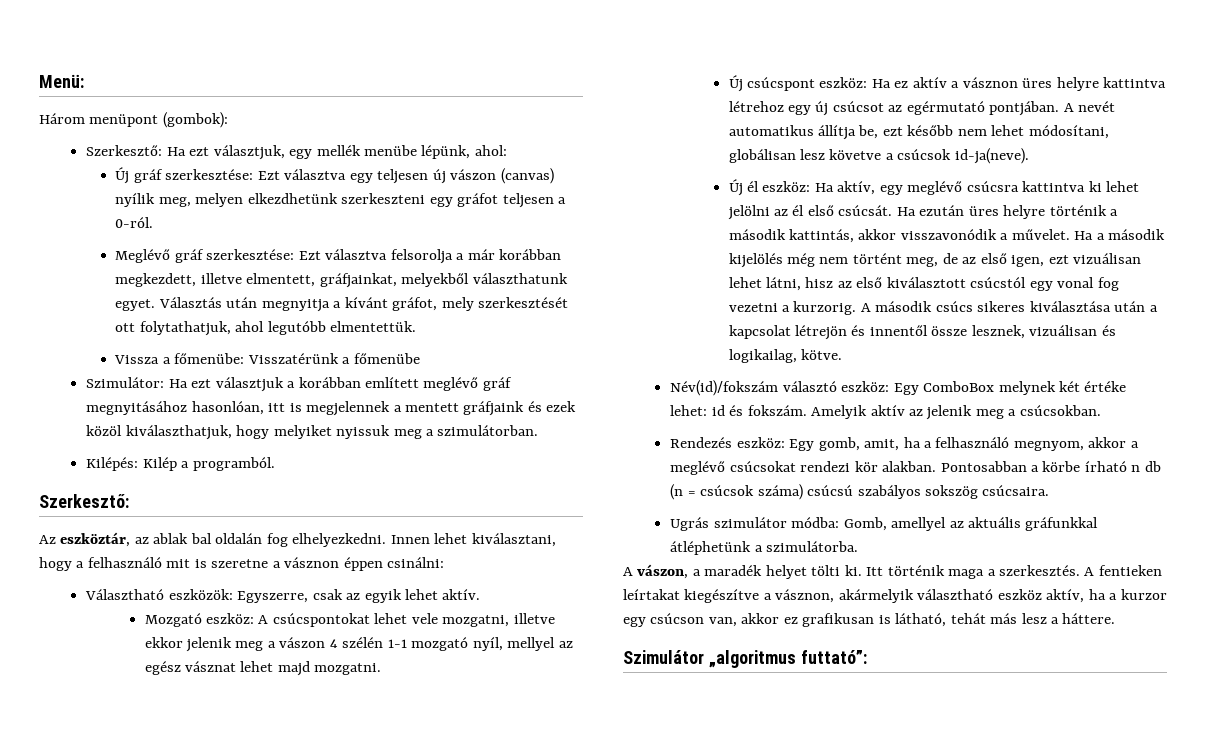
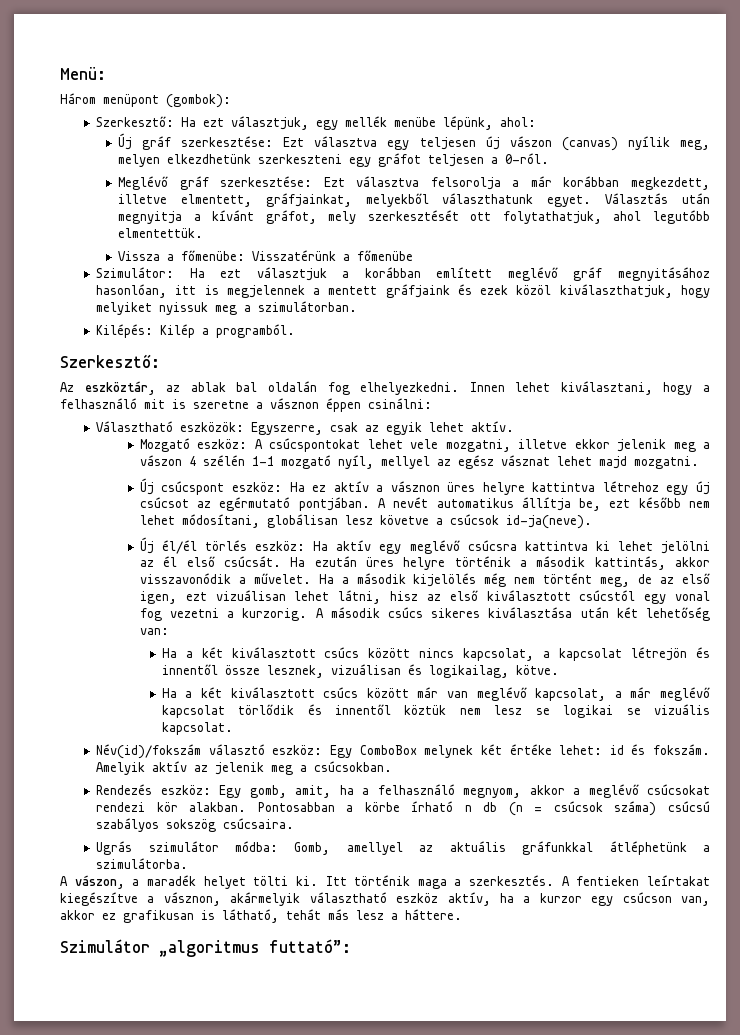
- Új él eszköz: Ha aktív, egy meglévő csúcsra kattintva ki lehet jelölni az él első csúcsát.
+ Új él/él törlés eszköz: Ha aktív egy meglévő csúcsra kattintva ki lehet jelölni az él első csúcsát.
- A második csúcs sikeres kiválasztása után a kapcsolat létrejön és innentől össze lesznek, vizuálisan és logikailag, kötve.
+ A második csúcs sikeres kiválasztása után két lehetőség van:
+ Ha a két kiválasztott csúcs között nincs kapcsolat, a kapcsolat létrejön és innentől össze lesznek, vizuálisan és logikailag, kötve.
+ Ha a két kiválasztott csúcs között már van meglévő kapcsolat, a már meglévő kapcsolat törlődik és innentől köztük nem lesz se logikai se vizuális kapcsolat.

